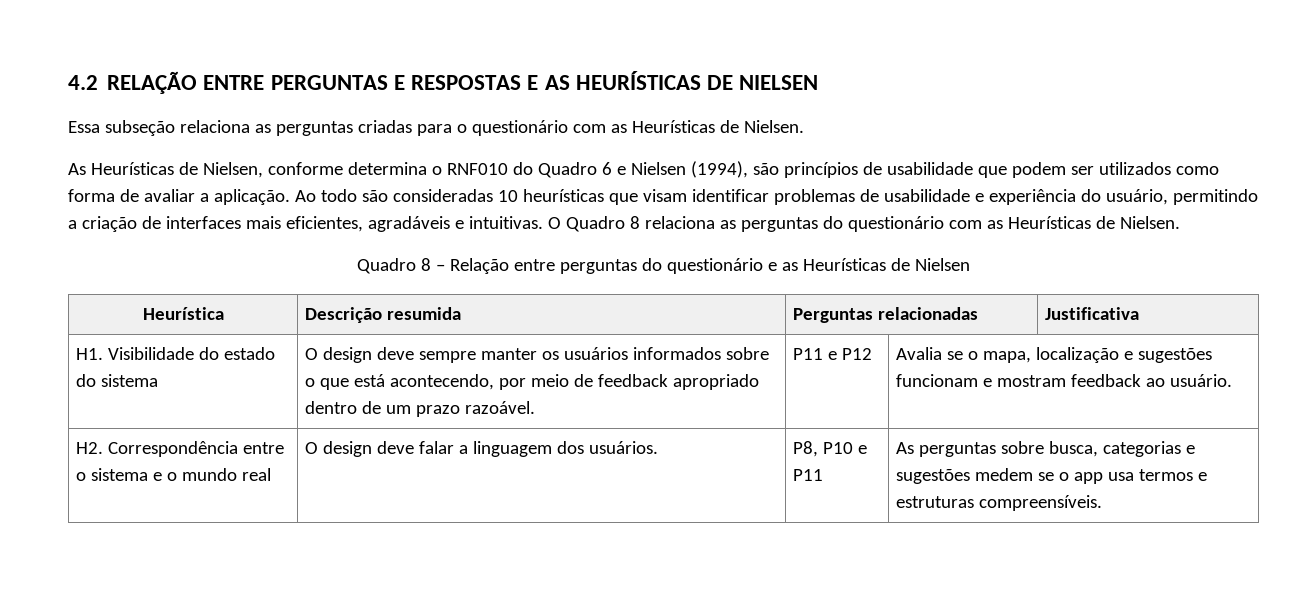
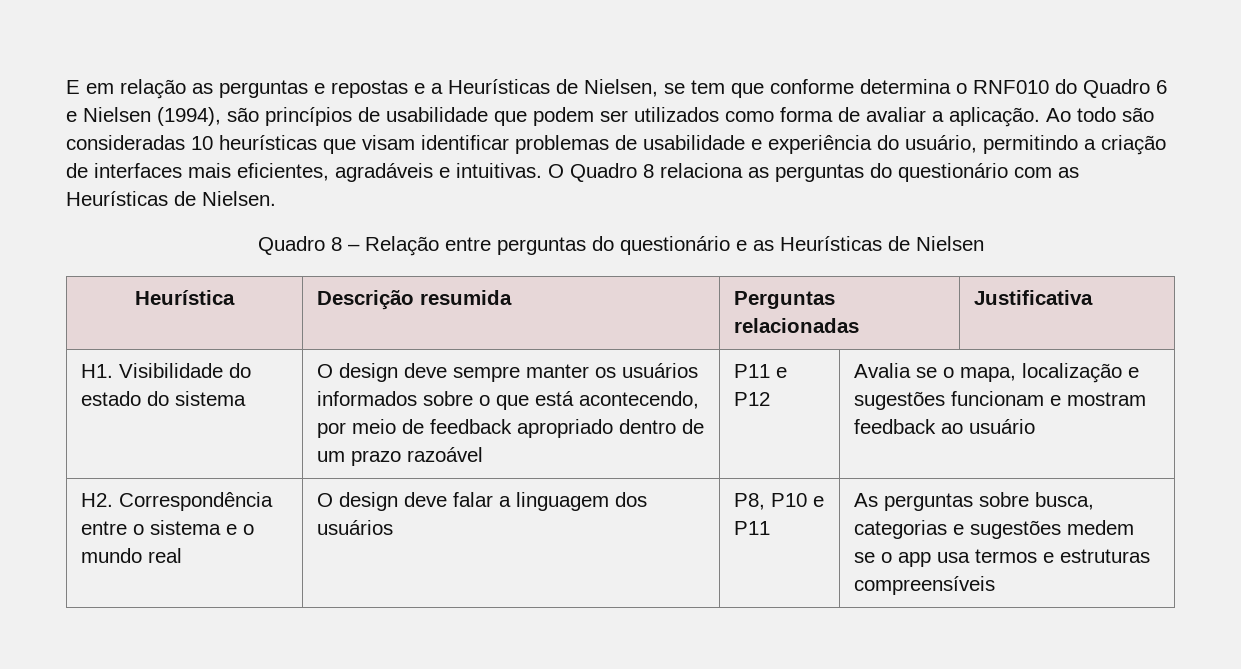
- 4.2 RELAÇÃO ENTRE PERGUNTAS E RESPOSTAS E AS HEURÍSTICAS DE NIELSEN
- Essa subseção relaciona as perguntas criadas para o questionário com as Heurísticas de Nielsen.
- As Heurísticas de Nielsen, conforme determina o RNF010 do Quadro 6 e Nielsen (1994), são princípios de usabilidade que podem ser utilizados como forma de avaliar a aplicação.
+ E em relação as perguntas e repostas e a Heurísticas de Nielsen, se tem que conforme determina o RNF010 do Quadro 6 e Nielsen (1994), são princípios de usabilidade que podem ser utilizados como forma de avaliar a aplicação.
- O design deve sempre manter os usuários informados sobre o que está acontecendo, por meio de feedback apropriado dentro de um prazo razoável.
+ O design deve sempre manter os usuários informados sobre o que está acontecendo, por meio de feedback apropriado dentro de um prazo razoável
- Avalia se o mapa, localização e sugestões funcionam e mostram feedback ao usuário.
+ Avalia se o mapa, localização e sugestões funcionam e mostram feedback ao usuário
- H2. Correspondência entre o sistema e o mundo real | O design deve falar a linguagem dos usuários. | P8, P10 e P11 | As perguntas sobre busca, categorias e sugestões medem se o app usa termos e estruturas compreensíveis.
+ H2. Correspondência entre o sistema e o mundo real | O design deve falar a linguagem dos usuários | P8, P10 e P11 | As perguntas sobre busca, categorias e sugestões medem se o app usa termos e estruturas compreensíveis

